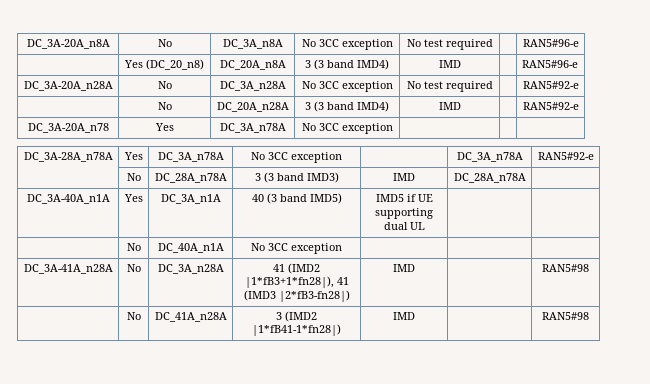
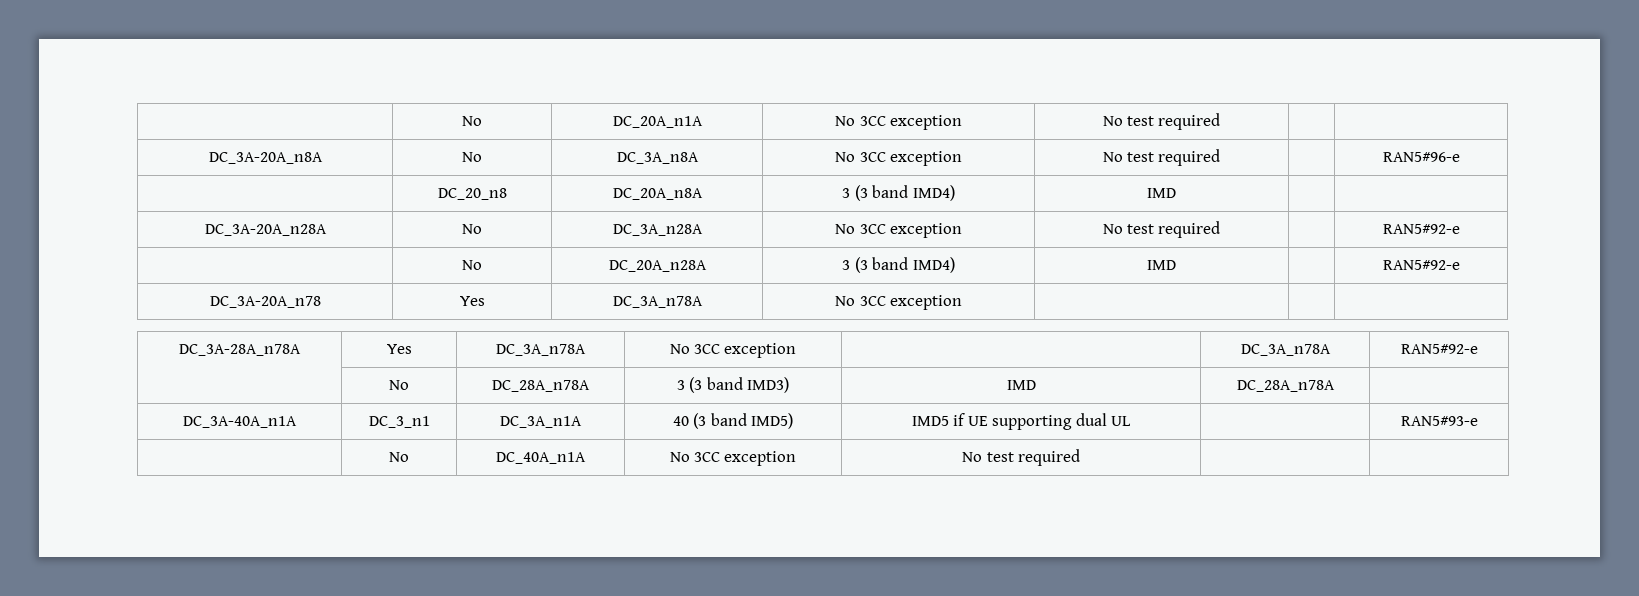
+ | No | DC_20A_n1A | No 3CC exception | No test required | |
- | Yes (DC_20_n8) | DC_20A_n8A | 3 (3 band IMD4) | IMD | | RAN5#96-e
+ | DC_20_n8 | DC_20A_n8A | 3 (3 band IMD4) | IMD | |
- DC_3A-40A_n1A | Yes | DC_3A_n1A | 40 (3 band IMD5) | IMD5 if UE supporting dual UL | |
+ DC_3A-40A_n1A | DC_3_n1 | DC_3A_n1A | 40 (3 band IMD5) | IMD5 if UE supporting dual UL | | RAN5#93-e
- | No | DC_40A_n1A | No 3CC exception | | |
- DC_3A-41A_n28A | No | DC_3A_n28A | 41 (IMD2 |1*fB3+1*fn28|), 41 (IMD3 |2*fB3-fn28|) | IMD | | RAN5#98
- | No | DC_41A_n28A | 3 (IMD2 |1*fB41-1*fn28|) | IMD | | RAN5#98
+ | No | DC_40A_n1A | No 3CC exception | No test required | |

